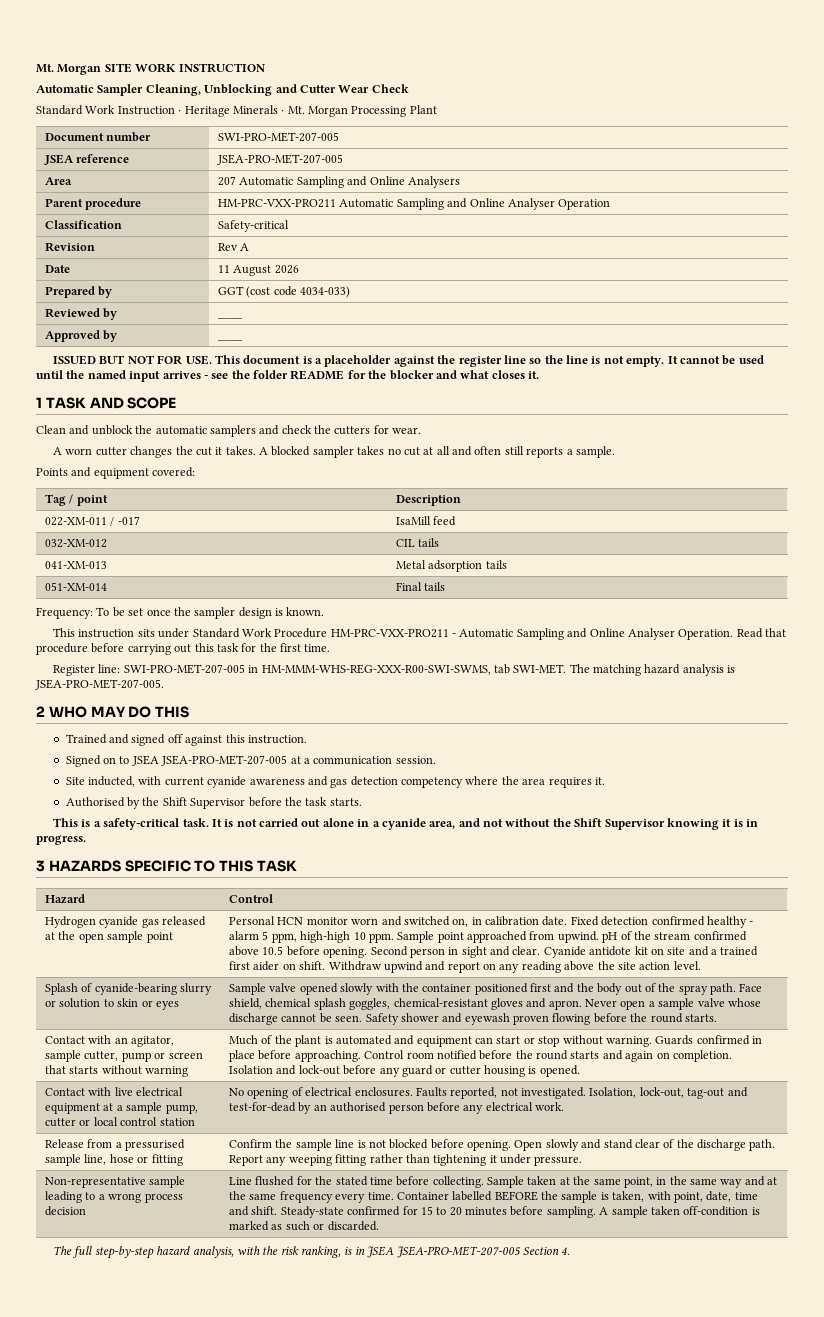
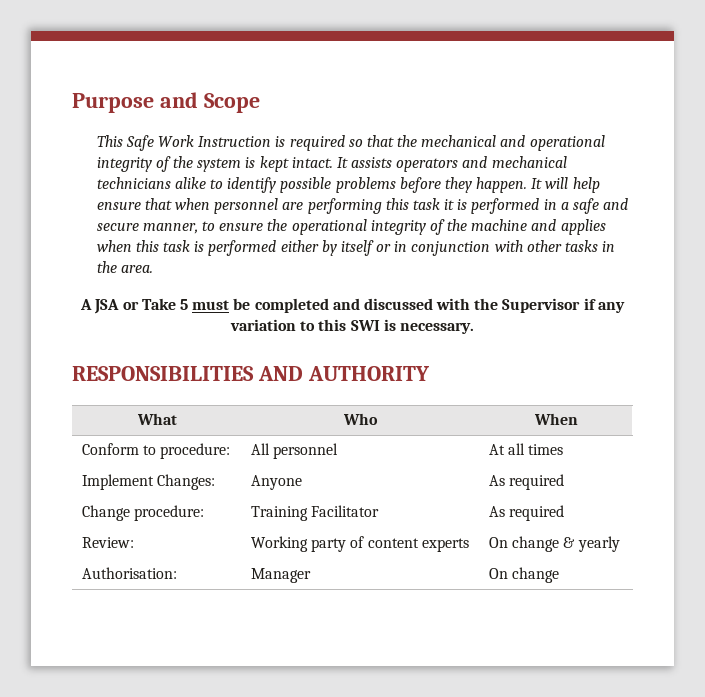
- Mt. Morgan SITE WORK INSTRUCTION
- Automatic Sampler Cleaning, Unblocking and Cutter Wear Check
- Standard Work Instruction · Heritage Minerals · Mt. Morgan Processing Plant
- Document number | SWI-PRO-MET-207-005
- JSEA reference | JSEA-PRO-MET-207-005
- Area | 207 Automatic Sampling and Online Analysers
- Parent procedure | HM-PRC-VXX-PRO211 Automatic Sampling and Online Analyser Operation
- Classification | Safety-critical
- Revision | Rev A
- Date | 11 August 2026
- Prepared by | GGT (cost code 4034-033)
- Reviewed by | ____
- Approved by | ____
- ISSUED BUT NOT FOR USE. This document is a placeholder against the register line so the line is not empty. It cannot be used until the named input arrives - see the folder README for the blocker and what closes it.
- 1 TASK AND SCOPE
- Clean and unblock the automatic samplers and check the cutters for wear.
- A worn cutter changes the cut it takes. A blocked sampler takes no cut at all and often still reports a sample.
- Points and equipment covered:
- Tag / point | Description
- 022-XM-011 / -017 | IsaMill feed
- 032-XM-012 | CIL tails
- 041-XM-013 | Metal adsorption tails
- 051-XM-014 | Final tails
- Frequency: To be set once the sampler design is known.
- This instruction sits under Standard Work Procedure HM-PRC-VXX-PRO211 - Automatic Sampling and Online Analyser Operation. Read that procedure before carrying out this task for the first time.
- Register line: SWI-PRO-MET-207-005 in HM-MMM-WHS-REG-XXX-R00-SWI-SWMS, tab SWI-MET. The matching hazard analysis is JSEA-PRO-MET-207-005.
- 2 WHO MAY DO THIS
- Trained and signed off against this instruction.
- Signed on to JSEA JSEA-PRO-MET-207-005 at a communication session.
- Site inducted, with current cyanide awareness and gas detection competency where the area requires it.
- Authorised by the Shift Supervisor before the task starts.
- This is a safety-critical task. It is not carried out alone in a cyanide area, and not without the Shift Supervisor knowing it is in progress.
- 3 HAZARDS SPECIFIC TO THIS TASK
- Hazard | Control
- Hydrogen cyanide gas released at the open sample point | Personal HCN monitor worn and switched on, in calibration date. Fixed detection confirmed healthy - alarm 5 ppm, high-high 10 ppm. Sample point approached from upwind. pH of the stream confirmed above 10.5 before opening. Second person in sight and clear. Cyanide antidote kit on site and a trained first aider on shift. Withdraw upwind and report on any reading above the site action level.
- Splash of cyanide-bearing slurry or solution to skin or eyes | Sample valve opened slowly with the container positioned first and the body out of the spray path. Face shield, chemical splash goggles, chemical-resistant gloves and apron. Never open a sample valve whose discharge cannot be seen. Safety shower and eyewash proven flowing before the round starts.
- Contact with an agitator, sample cutter, pump or screen that starts without warning | Much of the plant is automated and equipment can start or stop without warning. Guards confirmed in place before approaching. Control room notified before the round starts and again on completion. Isolation and lock-out before any guard or cutter housing is opened.
- Contact with live electrical equipment at a sample pump, cutter or local control station | No opening of electrical enclosures. Faults reported, not investigated. Isolation, lock-out, tag-out and test-for-dead by an authorised person before any electrical work.
- Release from a pressurised sample line, hose or fitting | Confirm the sample line is not blocked before opening. Open slowly and stand clear of the discharge path. Report any weeping fitting rather than tightening it under pressure.
- Non-representative sample leading to a wrong process decision | Line flushed for the stated time before collecting. Sample taken at the same point, in the same way and at the same frequency every time. Container labelled BEFORE the sample is taken, with point, date, time and shift. Steady-state confirmed for 15 to 20 minutes before sampling. A sample taken off-condition is marked as such or discarded.
- The full step-by-step hazard analysis, with the risk ranking, is in JSEA JSEA-PRO-MET-207-005 Section 4.
+ Purpose and Scope
+ This Safe Work Instruction is required so that the mechanical and operational integrity of the system is kept intact. It assists operators and mechanical technicians alike to identify possible problems before they happen. It will help ensure that when personnel are performing this task it is performed in a safe and secure manner, to ensure the operational integrity of the machine and applies when this task is performed either by itself or in conjunction with other tasks in the area.
+ A JSA or Take 5 must be completed and discussed with the Supervisor if any variation to this SWI is necessary.
+ RESPONSIBILITIES AND AUTHORITY
+ What | Who | When
+ Conform to procedure:
+ Implement Changes:
+ Change procedure:
+ Review:
+ Authorisation: | All personnel
+ Anyone
+ Training Facilitator
+ Working party of content experts
+ Manager | At all times
+ As required
+ As required
+ On change & yearly
+ On change

